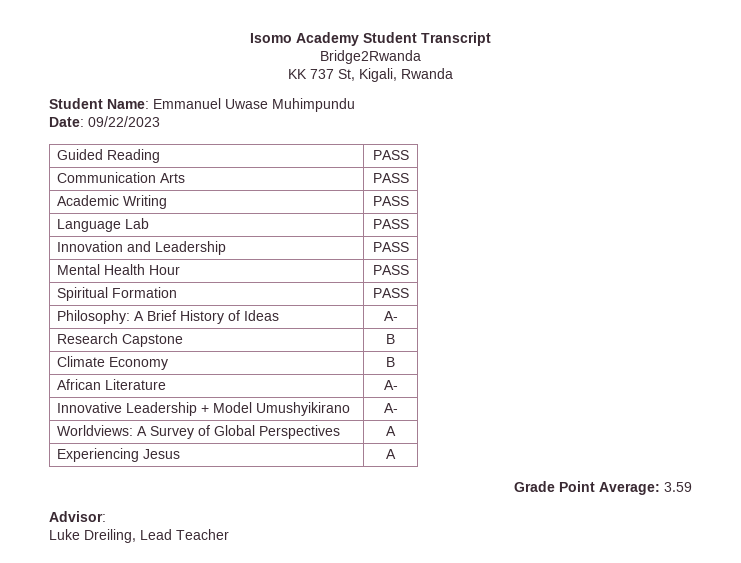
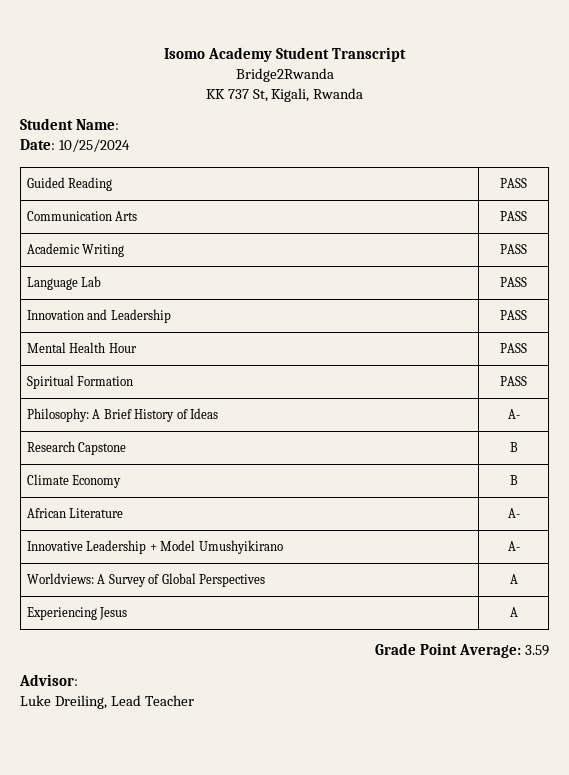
- Student Name: Emmanuel Uwase Muhimpundu
+ Student Name:
- Date: 09/22/2023
+ Date: 10/25/2024

